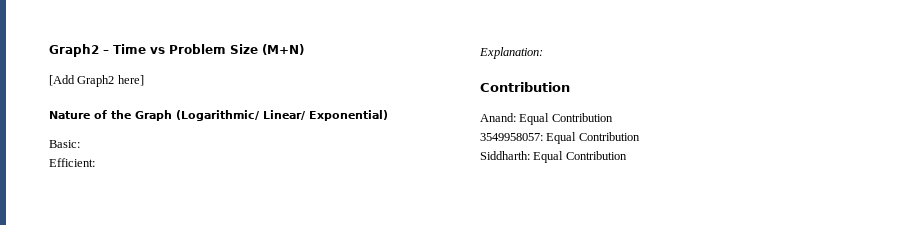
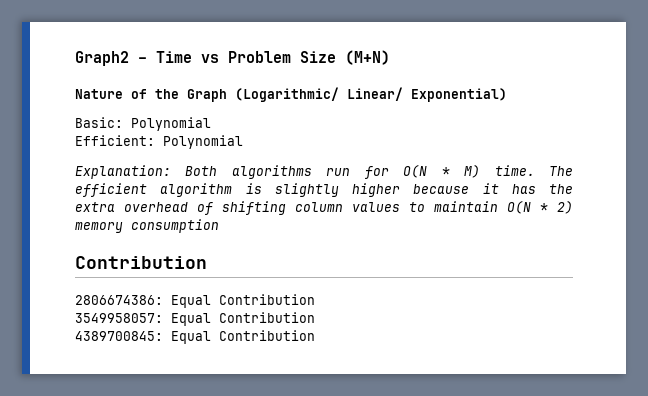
- [Add Graph2 here]
- Basic:
+ Basic: Polynomial
- Efficient:
+ Efficient: Polynomial
- Explanation:
+ Explanation: Both algorithms run for O(N * M) time. The efficient algorithm is slightly higher because it has the extra overhead of shifting column values to maintain O(N * 2) memory consumption
  Contribution
- Anand: Equal Contribution
+ 2806674386: Equal Contribution
- Siddharth: Equal Contribution
+ 4389700845: Equal Contribution

